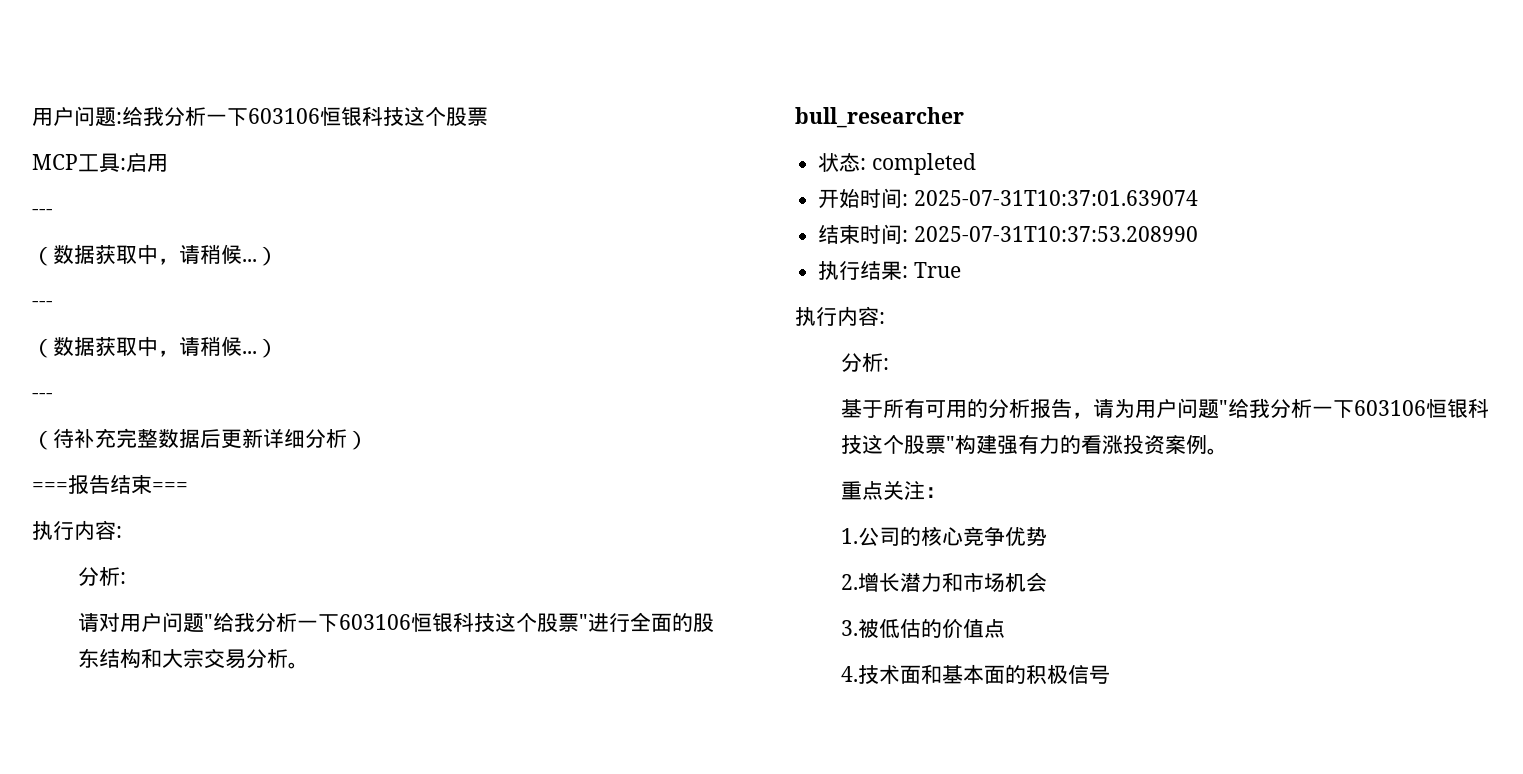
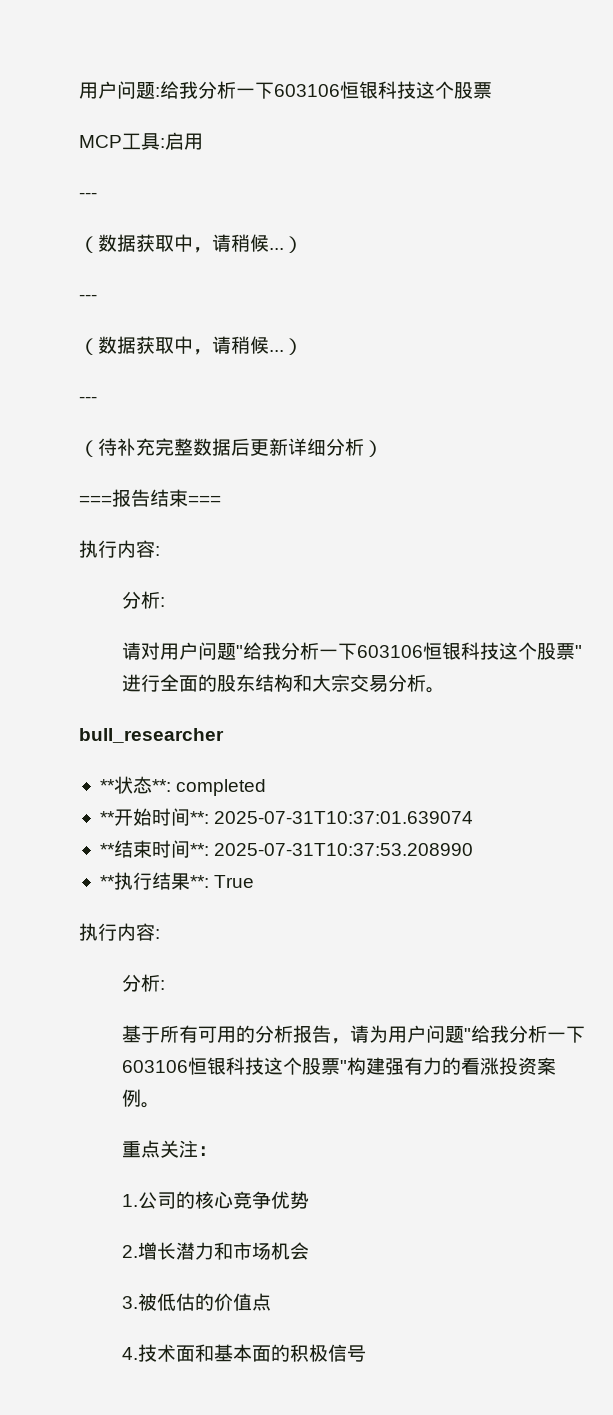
- 状态: completed
+ **状态**: completed
- 开始时间: 2025-07-31T10:37:01.639074
+ **开始时间**: 2025-07-31T10:37:01.639074
- 结束时间: 2025-07-31T10:37:53.208990
+ **结束时间**: 2025-07-31T10:37:53.208990
- 执行结果: True
+ **执行结果**: True

